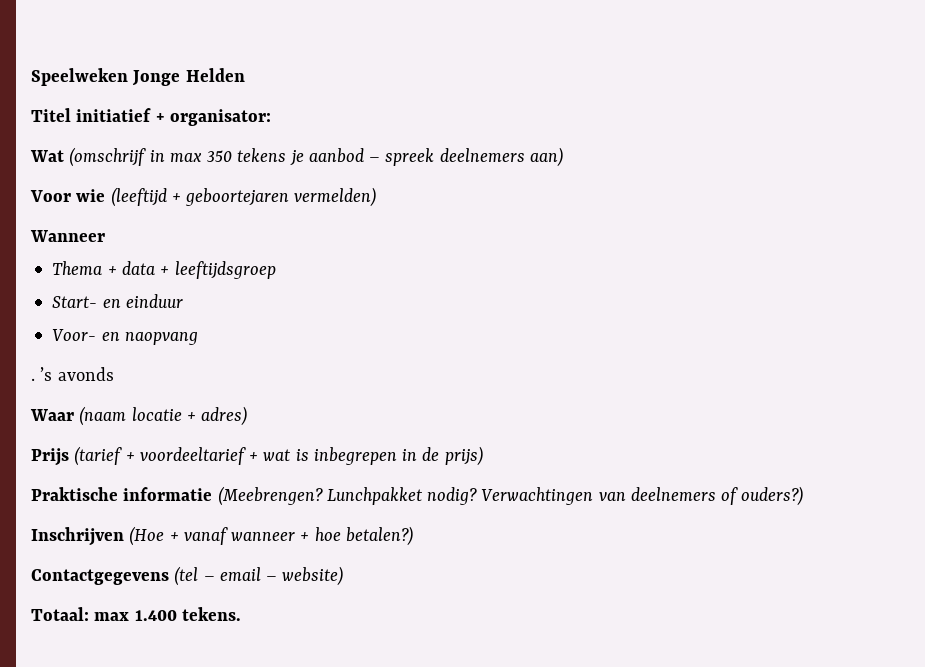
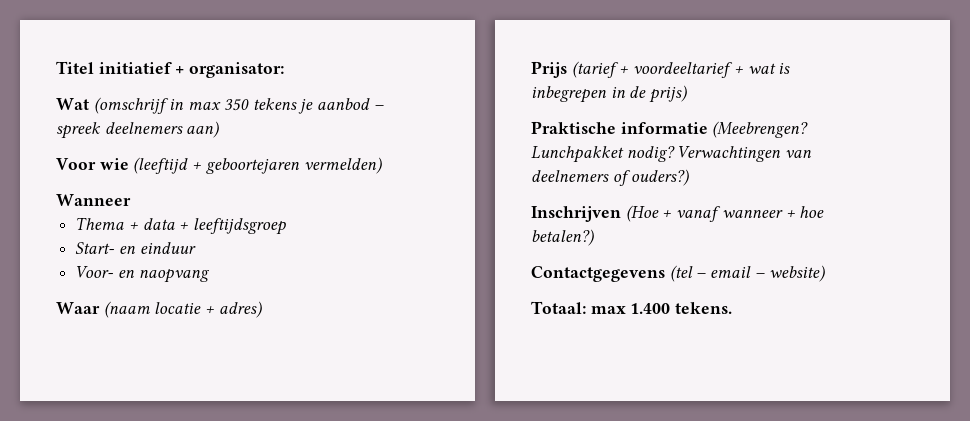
- Speelweken Jonge Helden
- . ’s avonds

